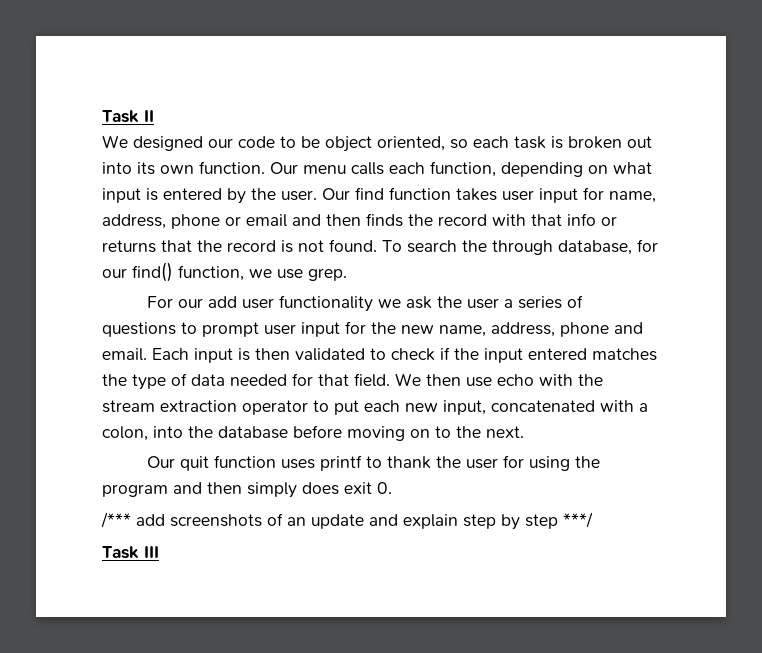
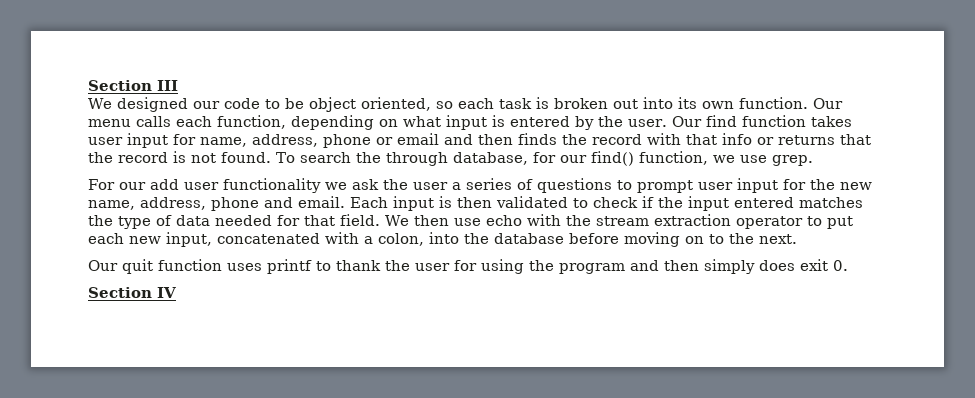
- Task II
+ Section III
- /*** add screenshots of an update and explain step by step ***/
- Task III
+ Section IV

